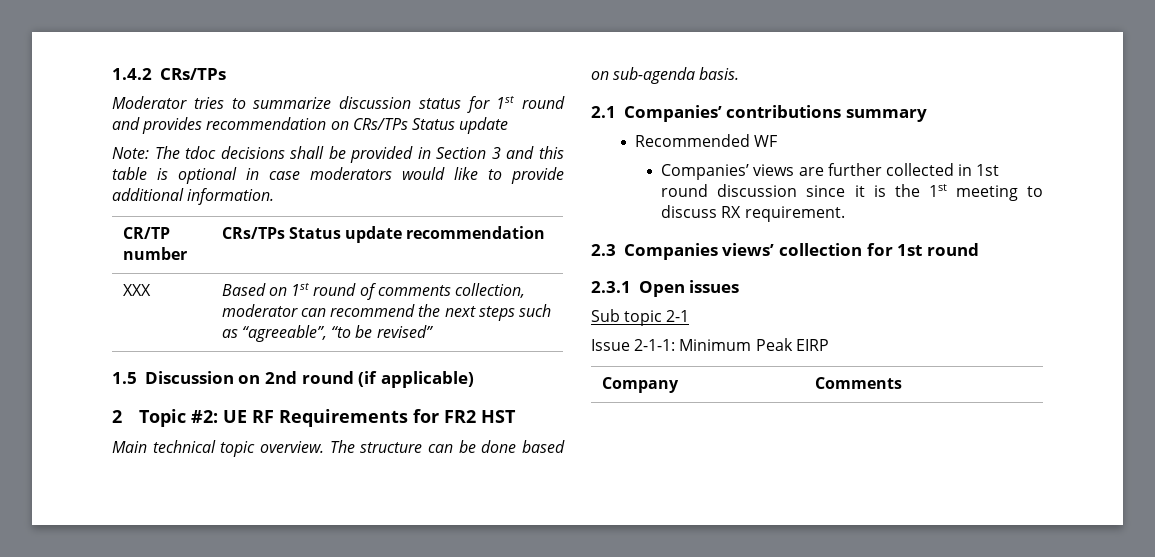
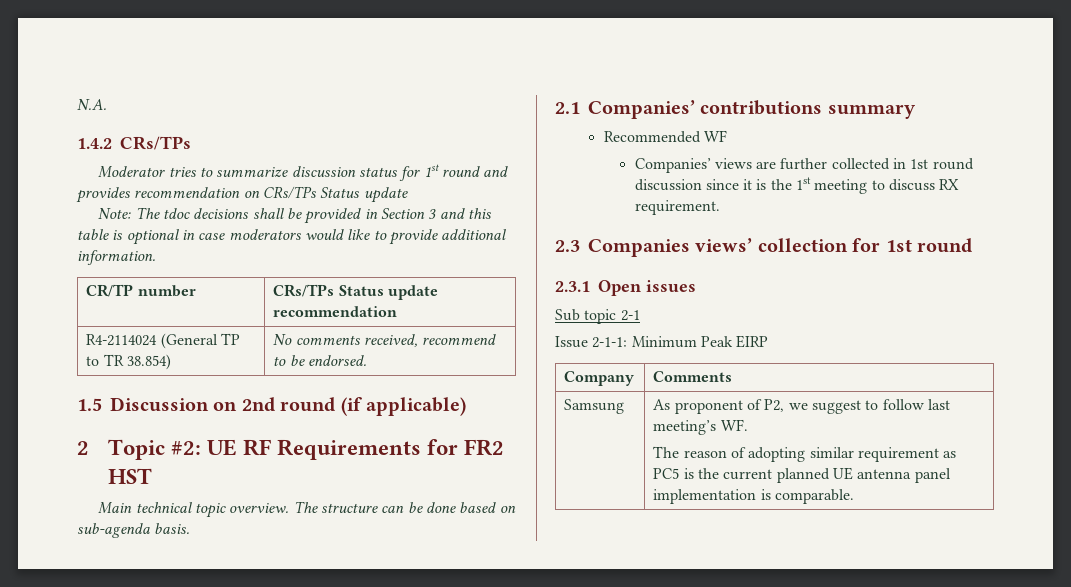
+ N.A.
- XXX | Based on 1st round of comments collection, moderator can recommend the next steps such as “agreeable”, “to be revised”
+ R4-2114024 (General TP to TR 38.854) | No comments received, recommend to be endorsed.
+ Samsung | As proponent of P2, we suggest to follow last meeting’s WF.
+ The reason of adopting similar requirement as PC5 is the current planned UE antenna panel implementation is comparable.

